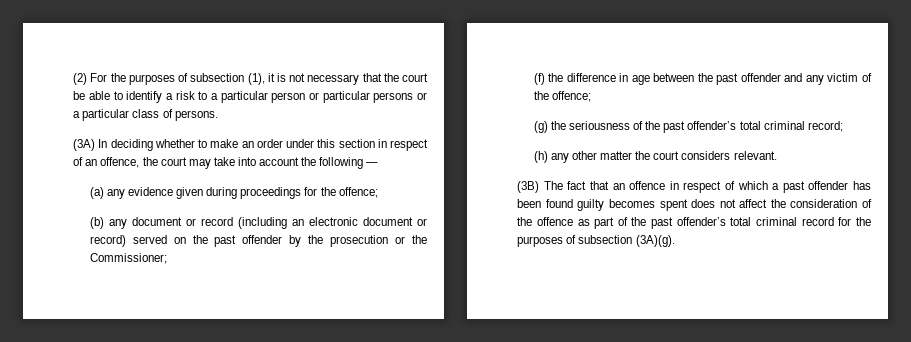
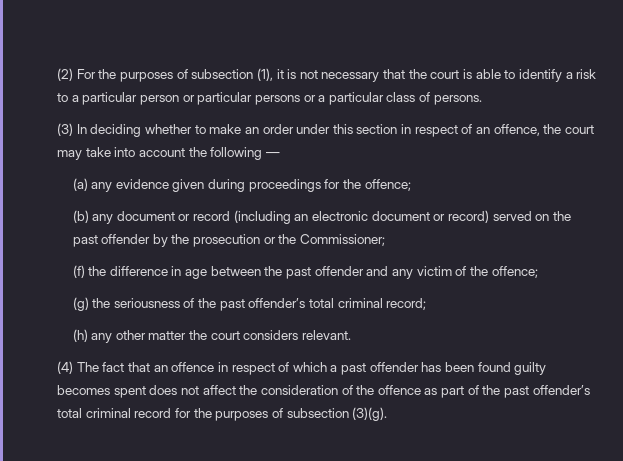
- (2) For the purposes of subsection (1), it is not necessary that the court be able to identify a risk to a particular person or particular persons or a particular class of persons.
+ (2) For the purposes of subsection (1), it is not necessary that the court is able to identify a risk to a particular person or particular persons or a particular class of persons.
- (3A) In deciding whether to make an order under this section in respect of an offence, the court may take into account the following —
+ (3) In deciding whether to make an order under this section in respect of an offence, the court may take into account the following —
- (3B) The fact that an offence in respect of which a past offender has been found guilty becomes spent does not affect the consideration of the offence as part of the past offender’s total criminal record for the purposes of subsection (3A)(g).
+ (4) The fact that an offence in respect of which a past offender has been found guilty becomes spent does not affect the consideration of the offence as part of the past offender’s total criminal record for the purposes of subsection (3)(g).

